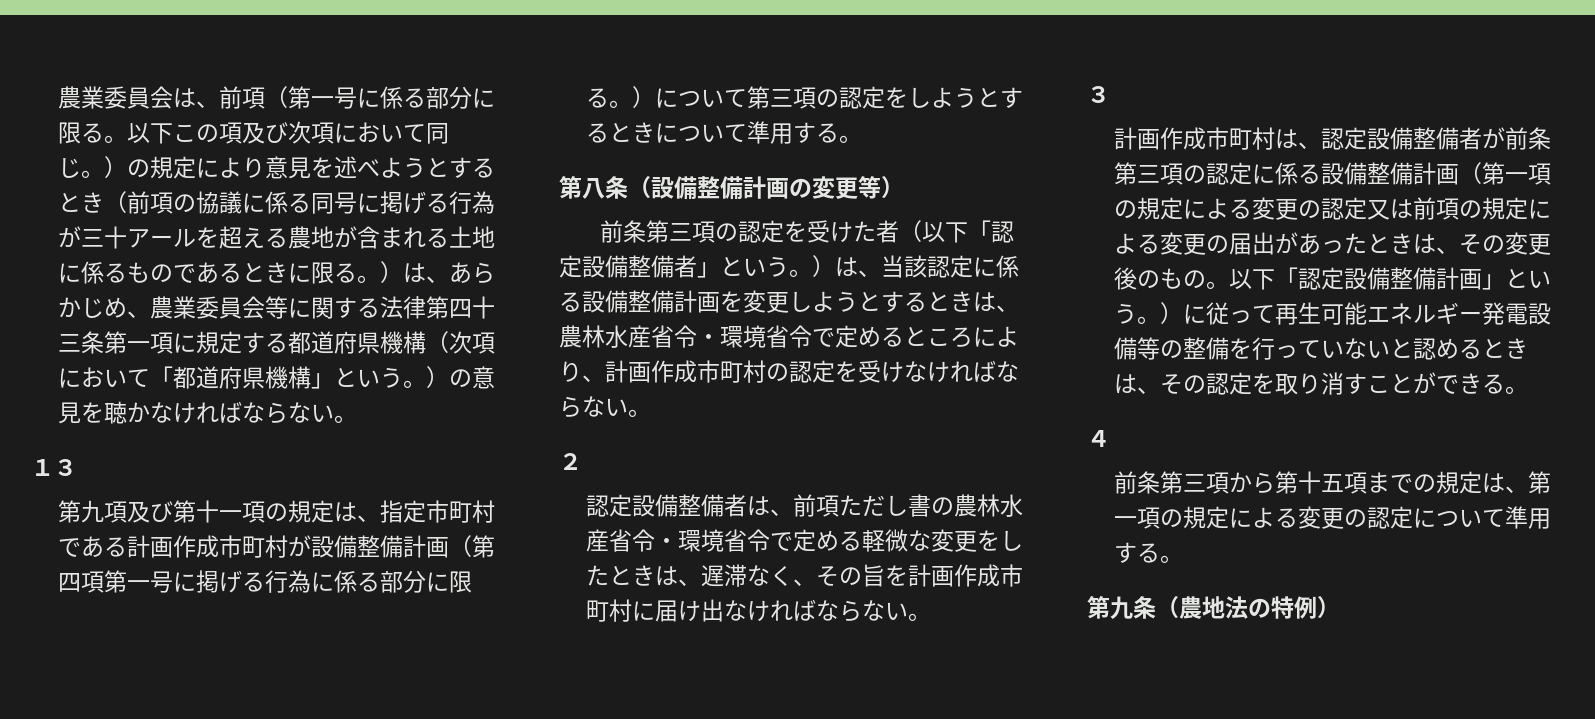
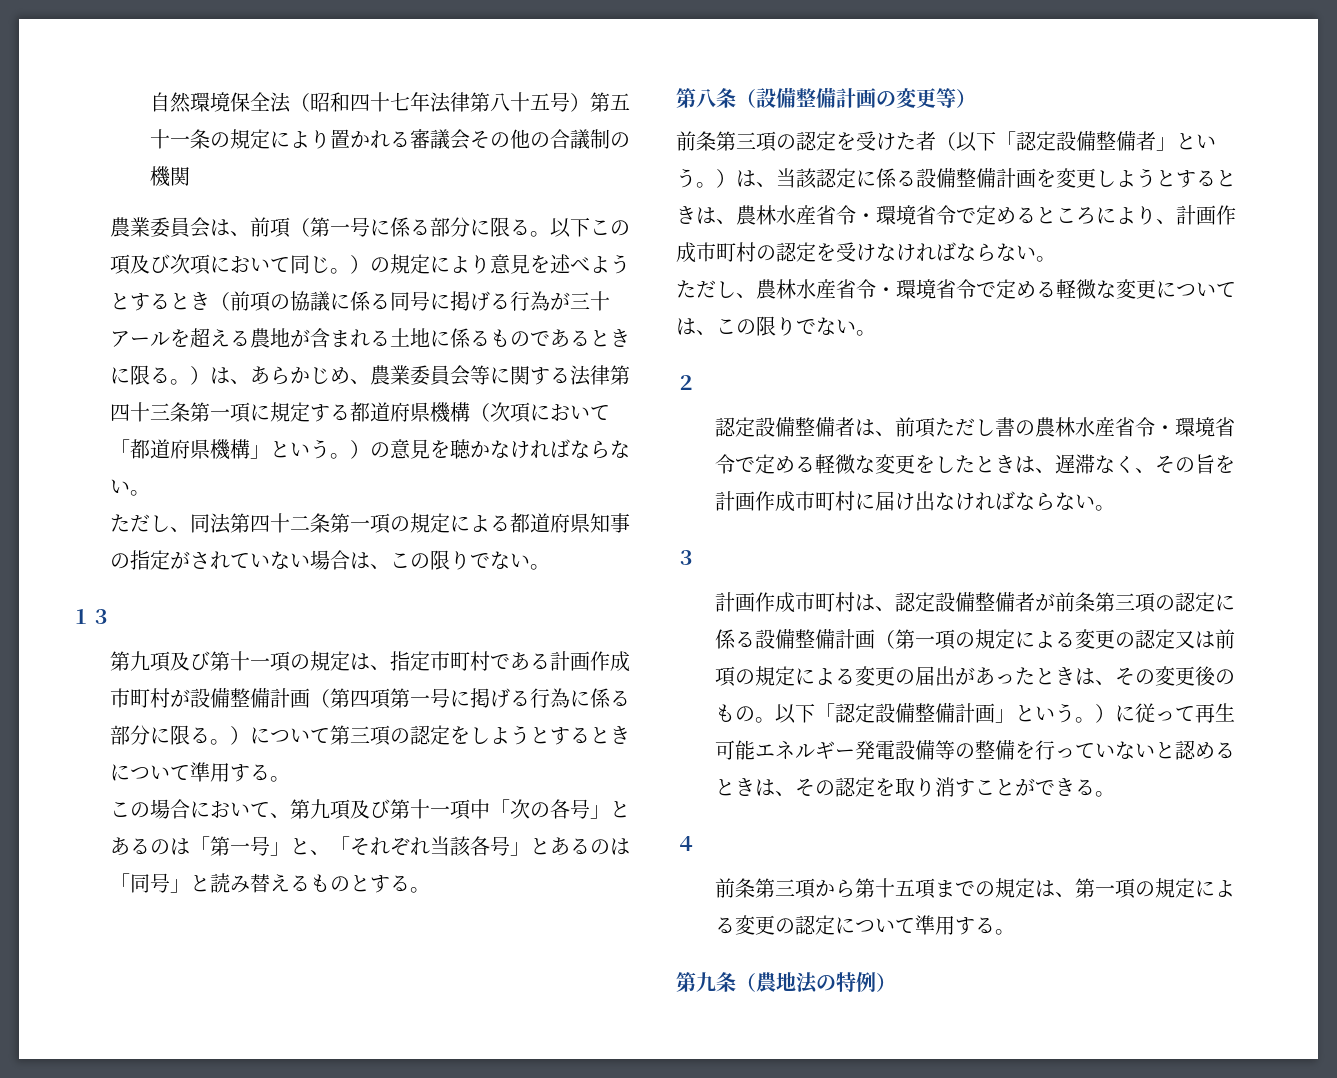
+ 自然環境保全法（昭和四十七年法律第八十五号）第五十一条の規定により置かれる審議会その他の合議制の機関
+ ただし、同法第四十二条第一項の規定による都道府県知事の指定がされていない場合は、この限りでない。
+ この場合において、第九項及び第十一項中「次の各号」とあるのは「第一号」と、「それぞれ当該各号」とあるのは「同号」と読み替えるものとする。
+ ただし、農林水産省令・環境省令で定める軽微な変更については、この限りでない。

